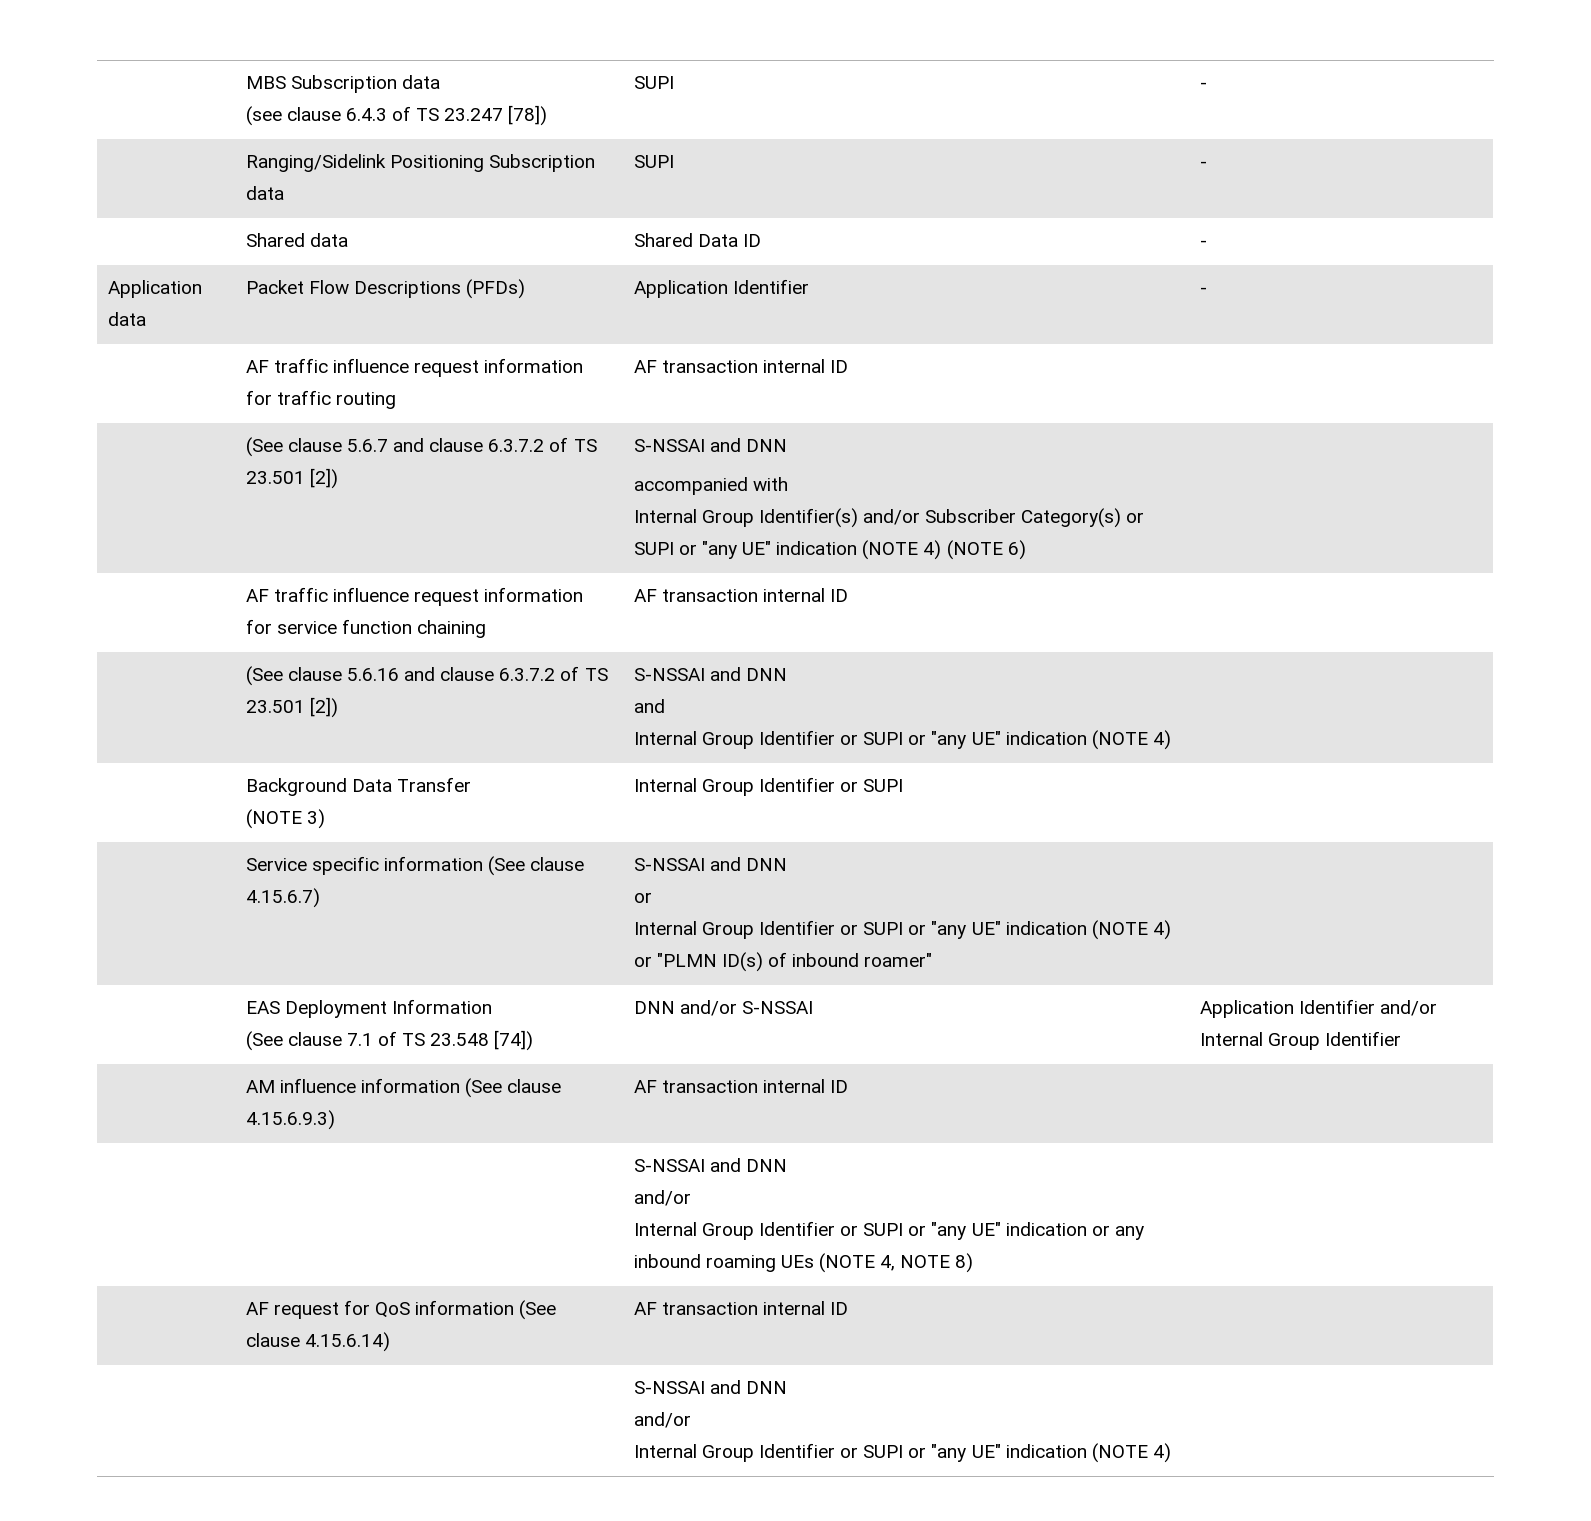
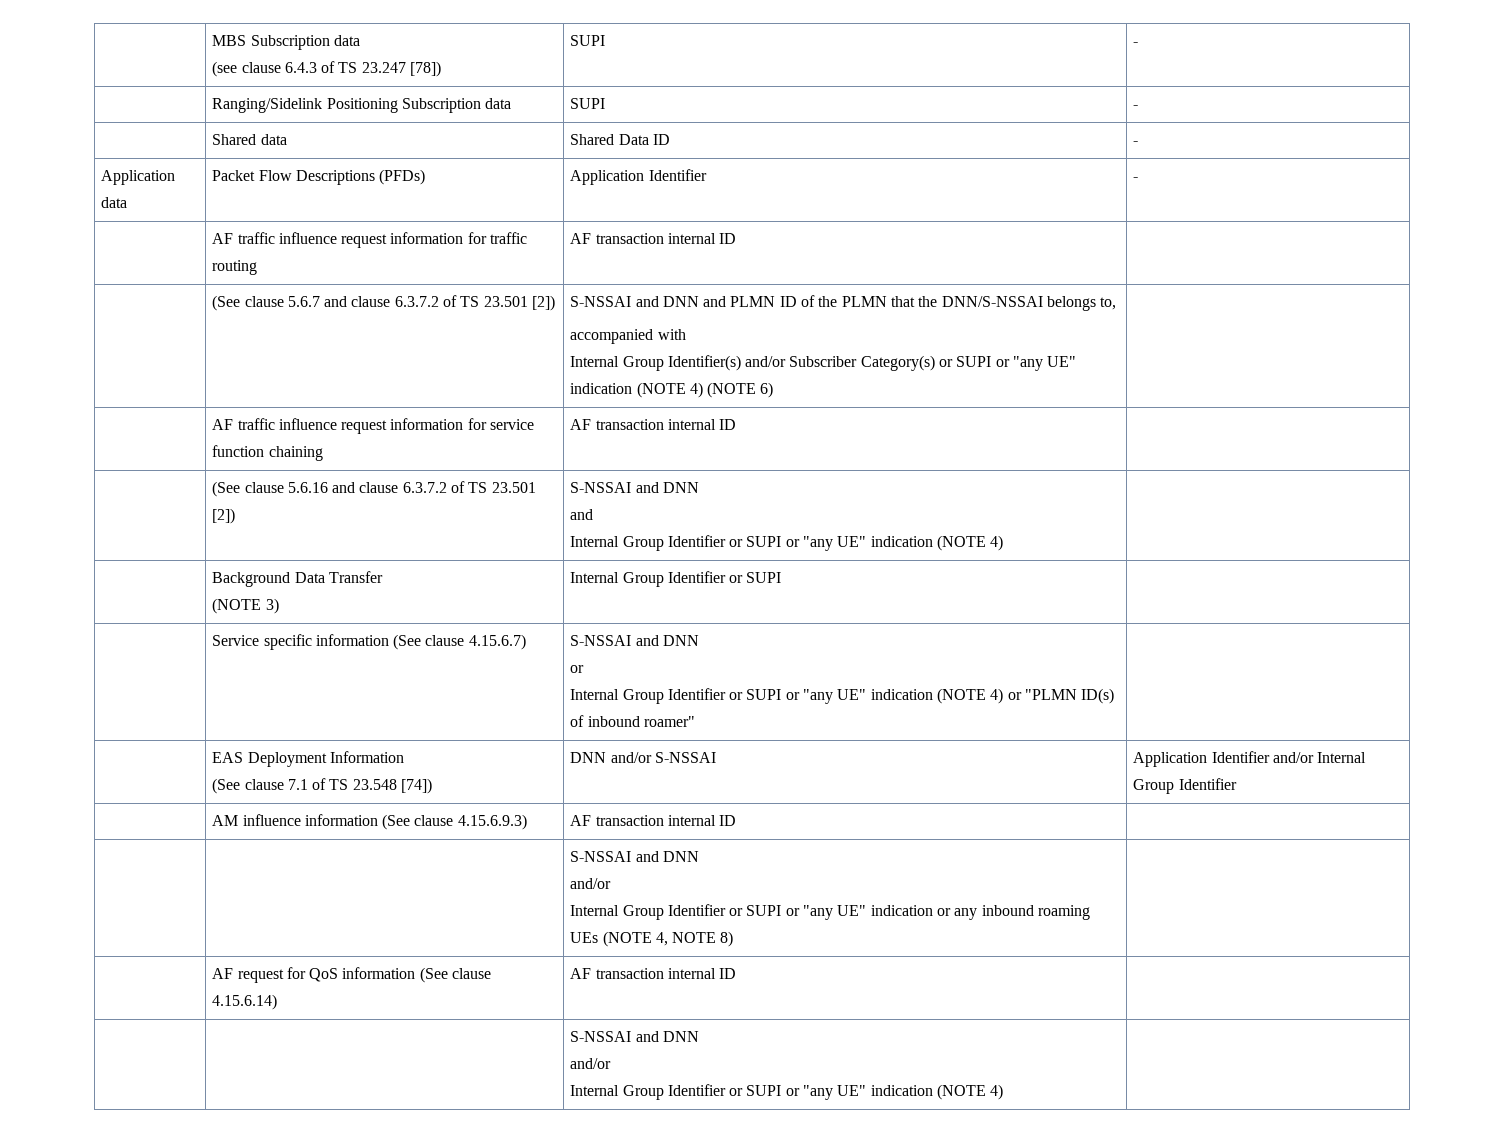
- (See clause 5.6.7 and clause 6.3.7.2 of TS 23.501 [2]) | S-NSSAI and DNN
+ (See clause 5.6.7 and clause 6.3.7.2 of TS 23.501 [2]) | S-NSSAI and DNN and PLMN ID of the PLMN that the DNN/S-NSSAI belongs to,

